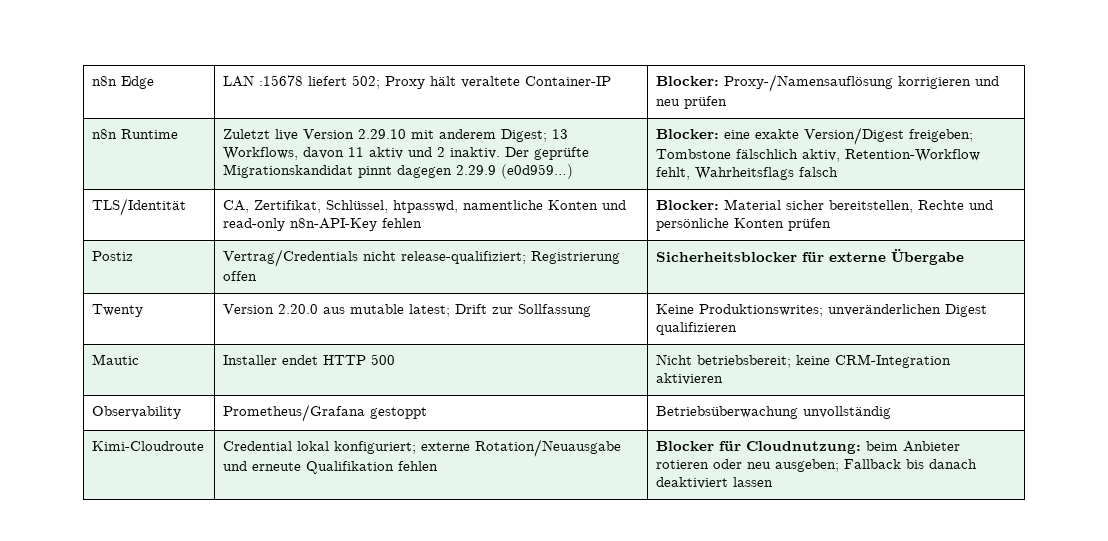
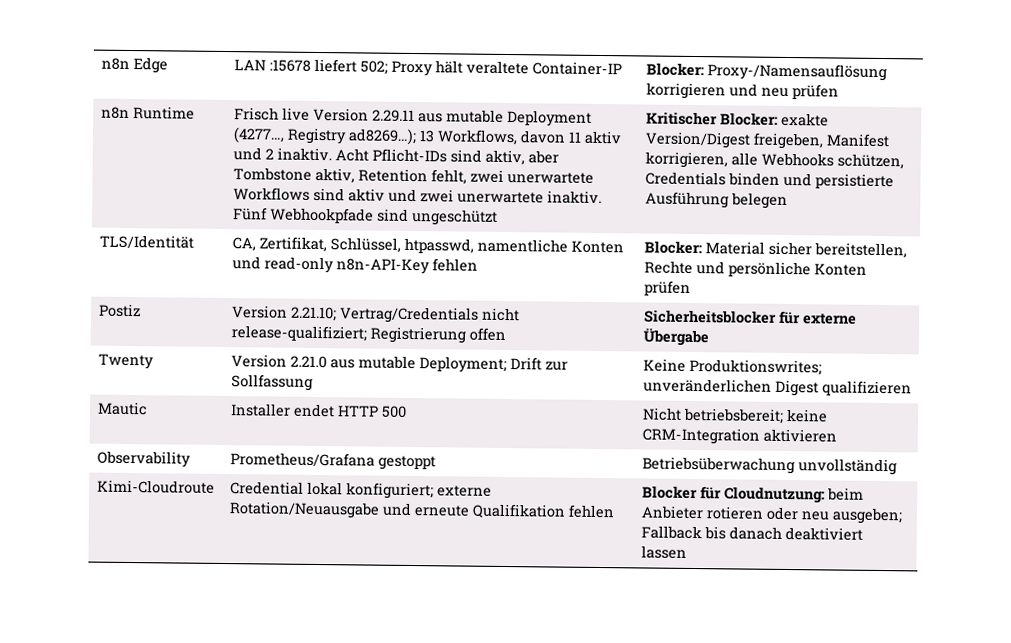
- Zuletzt live Version 2.29.10 mit anderem Digest; 13 Workflows, davon 11 aktiv und 2 inaktiv.
+ Frisch live Version 2.29.11 aus mutable Deployment (4277…, Registry ad8269…); 13 Workflows, davon 11 aktiv und 2 inaktiv.
- Der geprüfte Migrationskandidat pinnt dagegen 2.29.9 (e0d959…) | Blocker: eine exakte Version/Digest freigeben; Tombstone fälschlich aktiv, Retention-Workflow fehlt, Wahrheitsflags falsch
+ Acht Pflicht-IDs sind aktiv, aber Tombstone aktiv, Retention fehlt, zwei unerwartete Workflows sind aktiv und zwei unerwartete inaktiv. Fünf Webhookpfade sind ungeschützt | Kritischer Blocker: exakte Version/Digest freigeben, Manifest korrigieren, alle Webhooks schützen, Credentials binden und persistierte Ausführung belegen
- Postiz | Vertrag/Credentials nicht release-qualifiziert; Registrierung offen | Sicherheitsblocker für externe Übergabe
+ Postiz | Version 2.21.10; Vertrag/Credentials nicht release-qualifiziert; Registrierung offen | Sicherheitsblocker für externe Übergabe
- Twenty | Version 2.20.0 aus mutable latest; Drift zur Sollfassung | Keine Produktionswrites; unveränderlichen Digest qualifizieren
+ Twenty | Version 2.21.0 aus mutable Deployment; Drift zur Sollfassung | Keine Produktionswrites; unveränderlichen Digest qualifizieren

